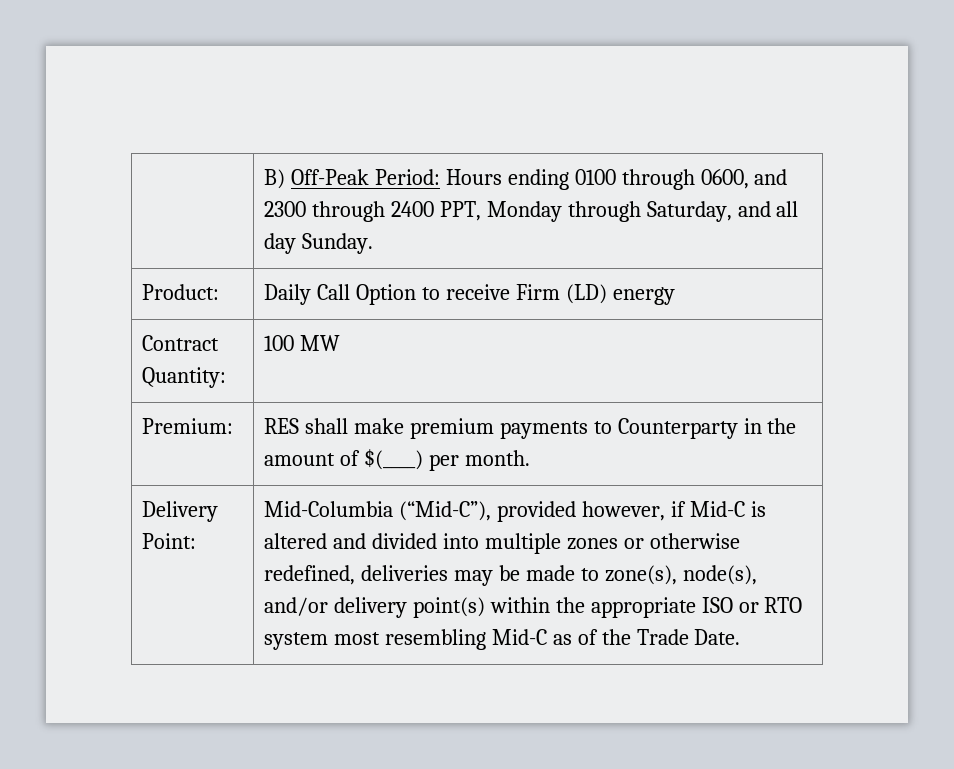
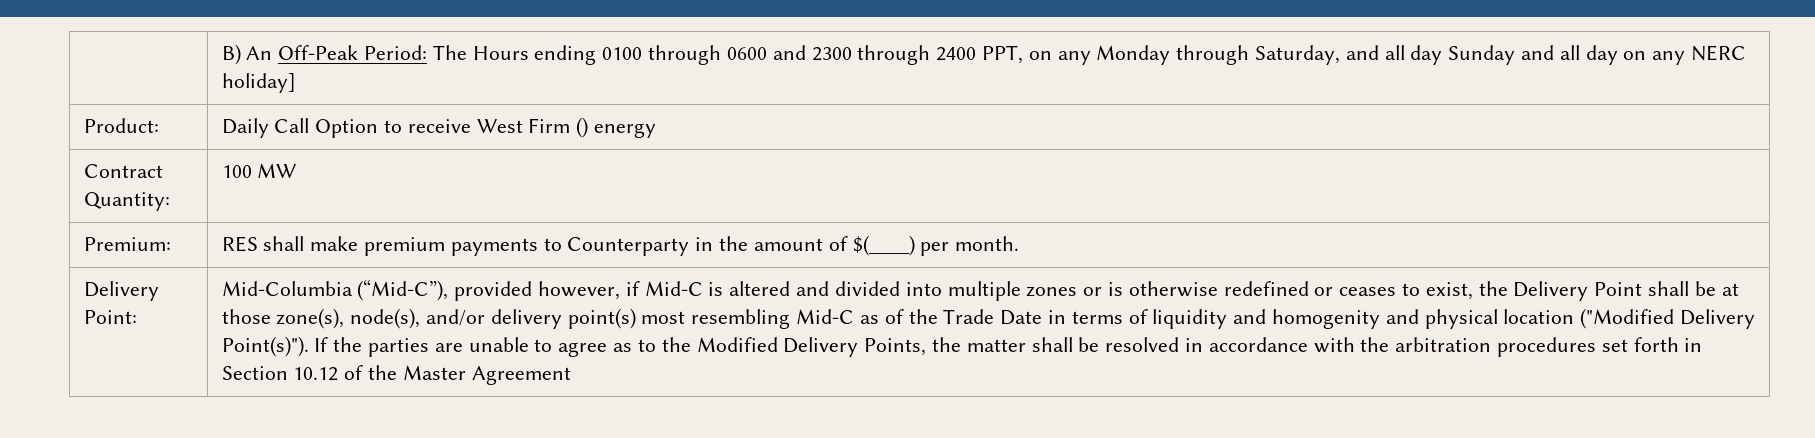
- | B) Off-Peak Period: Hours ending 0100 through 0600, and 2300 through 2400 PPT, Monday through Saturday, and all day Sunday.
+ | B) An Off-Peak Period: The Hours ending 0100 through 0600 and 2300 through 2400 PPT, on any Monday through Saturday, and all day Sunday and all day on any NERC holiday]
- Product: | Daily Call Option to receive Firm (LD) energy
+ Product: | Daily Call Option to receive West Firm () energy
- Mid-Columbia (“Mid-C”), provided however, if Mid-C is altered and divided into multiple zones or otherwise redefined, deliveries may be made to zone(s), node(s), and/or delivery point(s) within the appropriate ISO or RTO system most resembling Mid-C as of the Trade Date.
+ Mid-Columbia (“Mid-C”), provided however, if Mid-C is altered and divided into multiple zones or is otherwise redefined or ceases to exist, the Delivery Point shall be at those zone(s), node(s), and/or delivery point(s) most resembling Mid-C as of the Trade Date in terms of liquidity and homogenity and physical location ("Modified Delivery Point(s)"). If the parties are unable to agree as to the Modified Delivery Points, the matter shall be resolved in accordance with the arbitration procedures set forth in Section 10.12 of the Master Agreement

